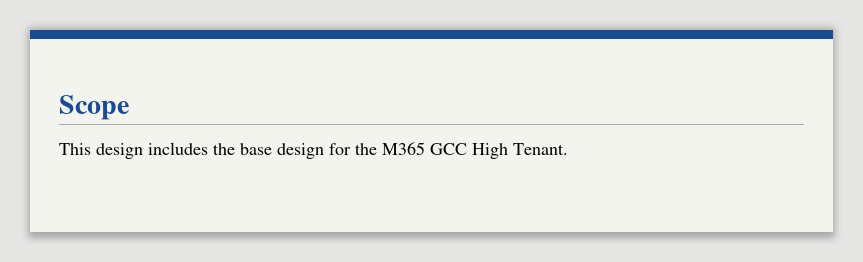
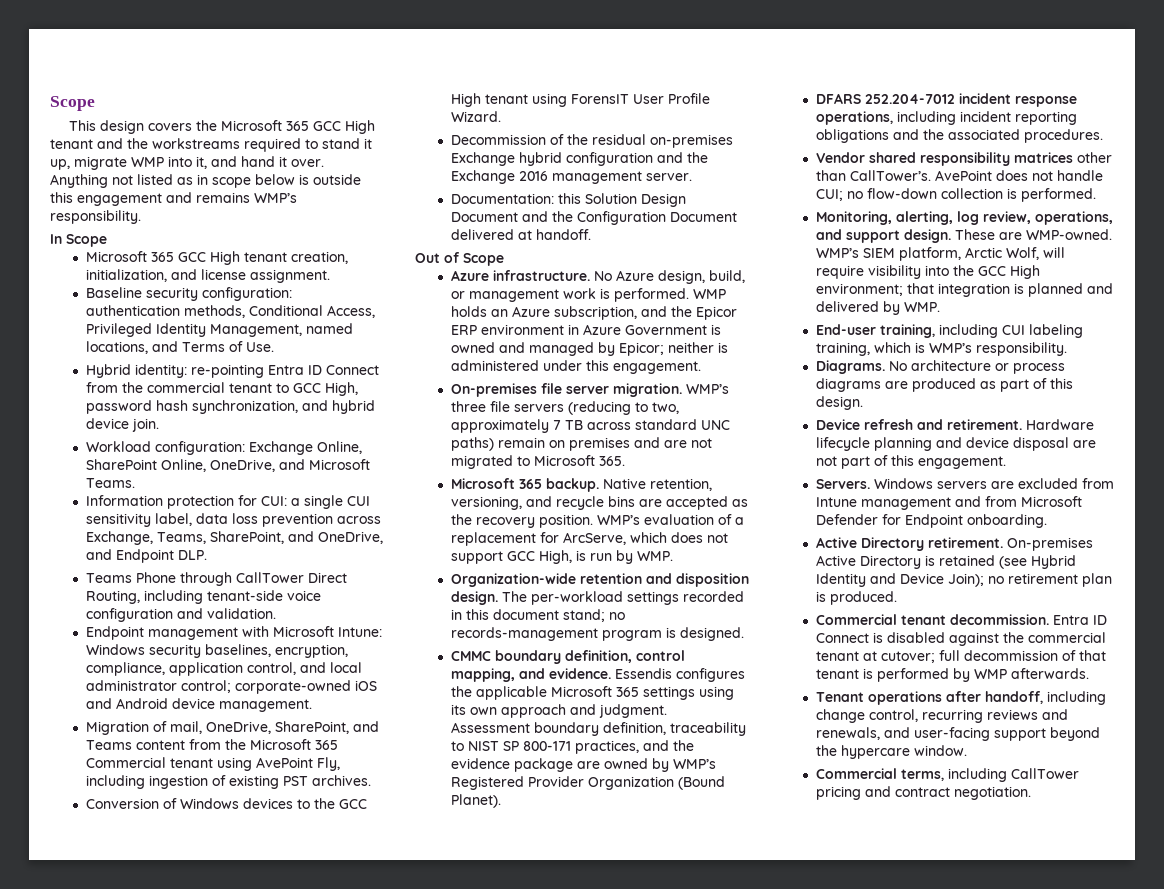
- This design includes the base design for the M365 GCC High Tenant.
+ This design covers the Microsoft 365 GCC High tenant and the workstreams required to stand it up, migrate WMP into it, and hand it over. Anything not listed as in scope below is outside this engagement and remains WMP’s responsibility.
+ In Scope
+ Microsoft 365 GCC High tenant creation, initialization, and license assignment.
+ Baseline security configuration: authentication methods, Conditional Access, Privileged Identity Management, named locations, and Terms of Use.
+ Hybrid identity: re-pointing Entra ID Connect from the commercial tenant to GCC High, password hash synchronization, and hybrid device join.
+ Workload configuration: Exchange Online, SharePoint Online, OneDrive, and Microsoft Teams.
+ Information protection for CUI: a single CUI sensitivity label, data loss prevention across Exchange, Teams, SharePoint, and OneDrive, and Endpoint DLP.
+ Teams Phone through CallTower Direct Routing, including tenant-side voice configuration and validation.
+ Endpoint management with Microsoft Intune: Windows security baselines, encryption, compliance, application control, and local administrator control; corporate-owned iOS and Android device management.
+ Migration of mail, OneDrive, SharePoint, and Teams content from the Microsoft 365 Commercial tenant using AvePoint Fly, including ingestion of existing PST archives.
+ Conversion of Windows devices to the GCC High tenant using ForensIT User Profile Wizard.
+ Decommission of the residual on-premises Exchange hybrid configuration and the Exchange 2016 management server.
+ Documentation: this Solution Design Document and the Configuration Document delivered at handoff.
+ Out of Scope
+ Azure infrastructure. No Azure design, build, or management work is performed. WMP holds an Azure subscription, and the Epicor ERP environment in Azure Government is owned and managed by Epicor; neither is administered under this engagement.
+ On-premises file server migration. WMP’s three file servers (reducing to two, approximately 7 TB across standard UNC paths) remain on premises and are not migrated to Microsoft 365.
+ Microsoft 365 backup. Native retention, versioning, and recycle bins are accepted as the recovery position. WMP’s evaluation of a replacement for ArcServe, which does not support GCC High, is run by WMP.
+ Organization-wide retention and disposition design. The per-workload settings recorded in this document stand; no records-management program is designed.
+ CMMC boundary definition, control mapping, and evidence. Essendis configures the applicable Microsoft 365 settings using its own approach and judgment. Assessment boundary definition, traceability to NIST SP 800-171 practices, and the evidence package are owned by WMP’s Registered Provider Organization (Bound Planet).
+ DFARS 252.204-7012 incident response operations, including incident reporting obligations and the associated procedures.
+ Vendor shared responsibility matrices other than CallTower’s. AvePoint does not handle CUI; no flow-down collection is performed.
+ Monitoring, alerting, log review, operations, and support design. These are WMP-owned. WMP’s SIEM platform, Arctic Wolf, will require visibility into the GCC High environment; that integration is planned and delivered by WMP.
+ End-user training, including CUI labeling training, which is WMP’s responsibility.
+ Diagrams. No architecture or process diagrams are produced as part of this design.
+ Device refresh and retirement. Hardware lifecycle planning and device disposal are not part of this engagement.
+ Servers. Windows servers are excluded from Intune management and from Microsoft Defender for Endpoint onboarding.
+ Active Directory retirement. On-premises Active Directory is retained (see Hybrid Identity and Device Join); no retirement plan is produced.
+ Commercial tenant decommission. Entra ID Connect is disabled against the commercial tenant at cutover; full decommission of that tenant is performed by WMP afterwards.
+ Tenant operations after handoff, including change control, recurring reviews and renewals, and user-facing support beyond the hypercare window.
+ Commercial terms, including CallTower pricing and contract negotiation.

